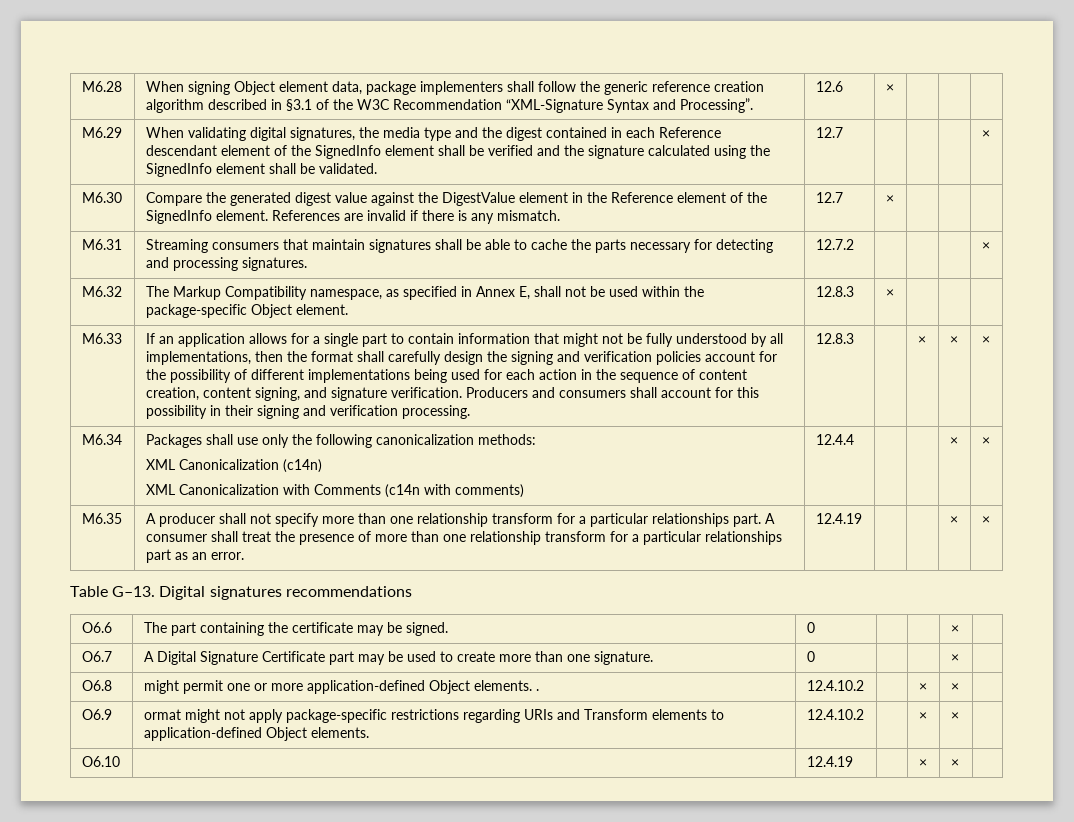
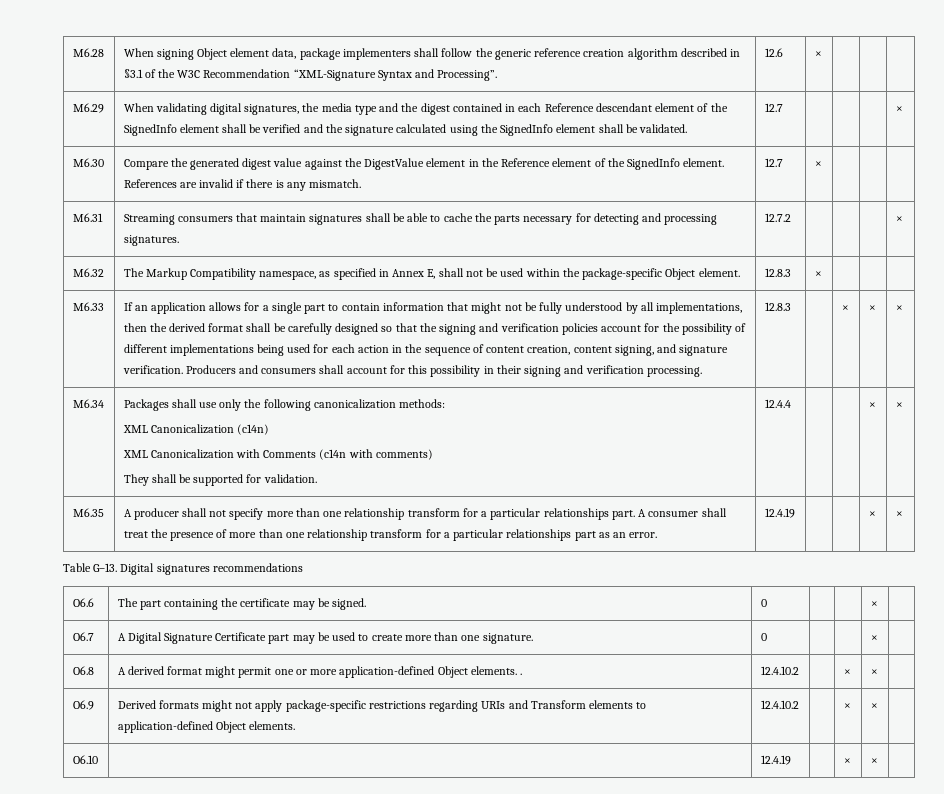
- If an application allows for a single part to contain information that might not be fully understood by all implementations, then the format shall carefully design the signing and verification policies account for the possibility of different implementations being used for each action in the sequence of content creation, content signing, and signature verification.
+ If an application allows for a single part to contain information that might not be fully understood by all implementations, then the derived format shall be carefully designed so that the signing and verification policies account for the possibility of different implementations being used for each action in the sequence of content creation, content signing, and signature verification.
  M6.34 | Packages shall use only the following canonicalization methods:
  XML Canonicalization (c14n)
- XML Canonicalization with Comments (c14n with comments) | 12.4.4 | | | × | ×
+ XML Canonicalization with Comments (c14n with comments)
+ They shall be supported for validation. | 12.4.4 | | | × | ×
- O6.8 | might permit one or more application-defined Object elements. . | 12.4.10.2 | | × | × |
+ O6.8 | A derived format might permit one or more application-defined Object elements. . | 12.4.10.2 | | × | × |
- O6.9 | ormat might not apply package-specific restrictions regarding URIs and Transform elements to application-defined Object elements. | 12.4.10.2 | | × | × |
+ O6.9 | Derived formats might not apply package-specific restrictions regarding URIs and Transform elements to application-defined Object elements. | 12.4.10.2 | | × | × |

